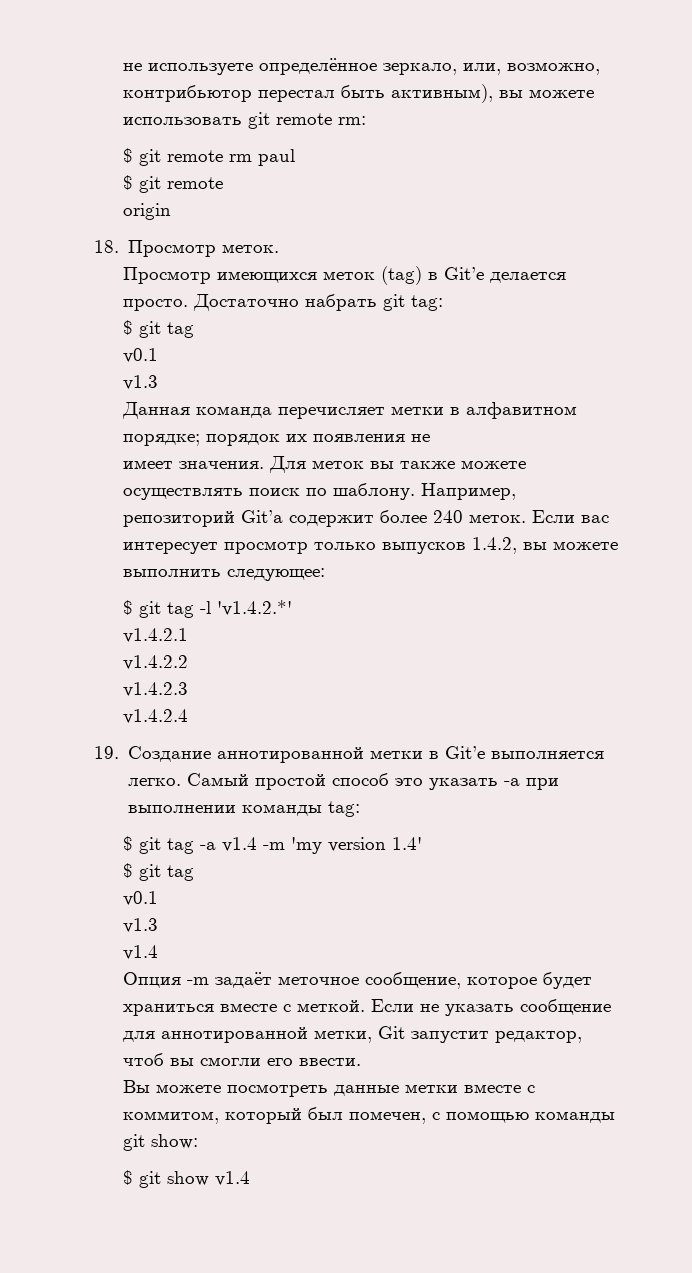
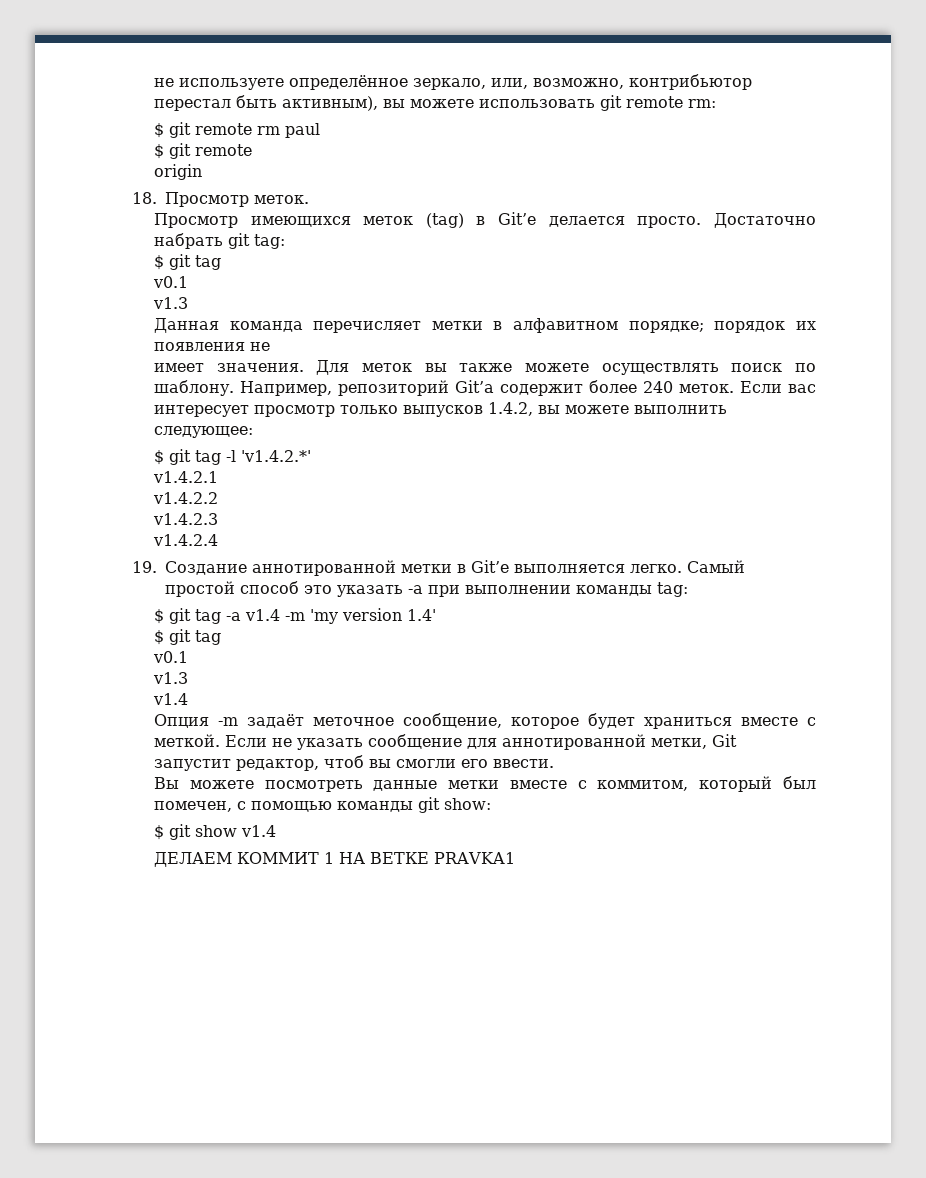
+ ДЕЛАЕМ КОММИТ 1 НА ВЕТКЕ PRAVKA1

